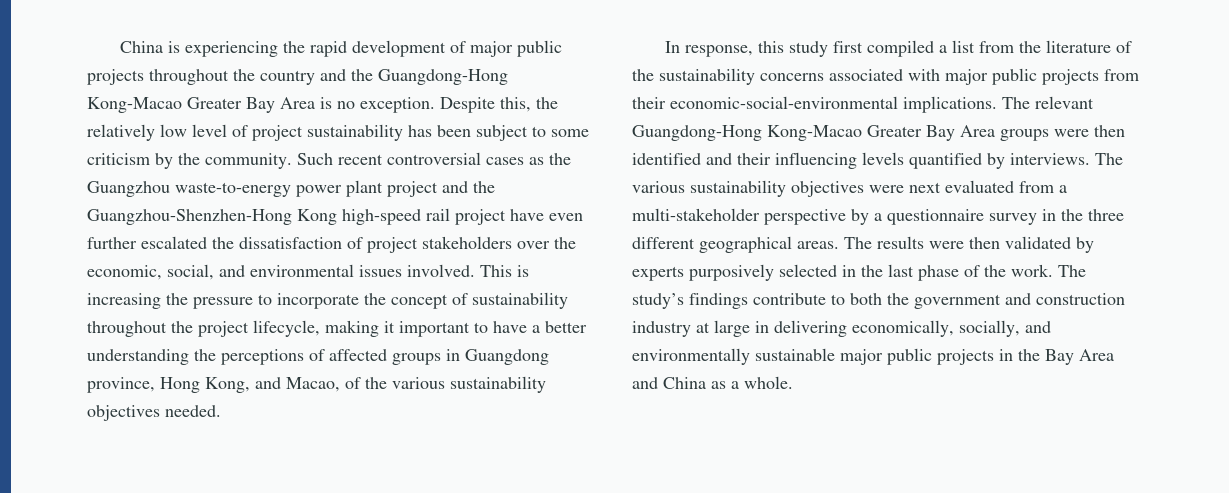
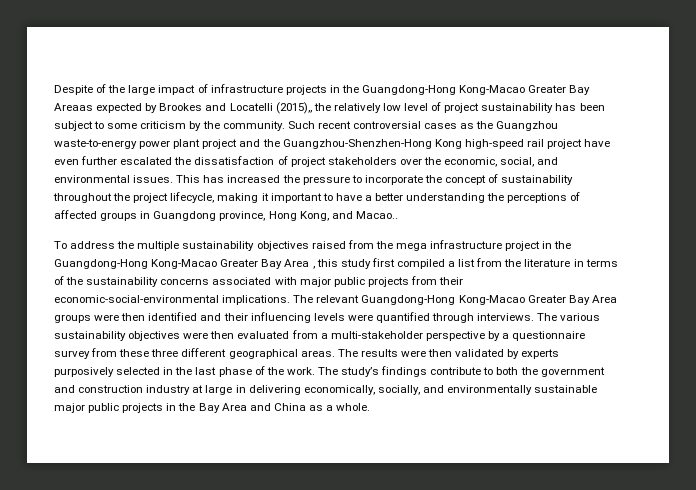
- China is experiencing the rapid development of major public projects throughout the country and the Guangdong-Hong Kong-Macao Greater Bay Area is no exception. Despite this, the relatively low level of project sustainability has been subject to some criticism by the community.
+ Despite of the large impact of infrastructure projects in the Guangdong-Hong Kong-Macao Greater Bay Areaas expected by Brookes and Locatelli (2015),, the relatively low level of project sustainability has been subject to some criticism by the community.
- Such recent controversial cases as the Guangzhou waste-to-energy power plant project and the Guangzhou-Shenzhen-Hong Kong high-speed rail project have even further escalated the dissatisfaction of project stakeholders over the economic, social, and environmental issues involved. This is increasing the pressure to incorporate the concept of sustainability throughout the project lifecycle, making it important to have a better understanding the perceptions of affected groups in Guangdong province, Hong Kong, and Macao, of the various sustainability objectives needed.
- In response, this study first compiled a list from the literature of the sustainability concerns associated with major public projects from their economic-social-environmental implications.
+ Such recent controversial cases as the Guangzhou waste-to-energy power plant project and the Guangzhou-Shenzhen-Hong Kong high-speed rail project have even further escalated the dissatisfaction of project stakeholders over the economic, social, and environmental issues. This has increased the pressure to incorporate the concept of sustainability throughout the project lifecycle, making it important to have a better understanding the perceptions of affected groups in Guangdong province, Hong Kong, and Macao..
+ To address the multiple sustainability objectives raised from the mega infrastructure project in the Guangdong-Hong Kong-Macao Greater Bay Area , this study first compiled a list from the literature in terms of the sustainability concerns associated with major public projects from their economic-social-environmental implications.
- The relevant Guangdong-Hong Kong-Macao Greater Bay Area groups were then identified and their influencing levels quantified by interviews.
+ The relevant Guangdong-Hong Kong-Macao Greater Bay Area groups were then identified and their influencing levels were quantified through interviews.
- The various sustainability objectives were next evaluated from a multi-stakeholder perspective by a questionnaire survey in the three different geographical areas.
+ The various sustainability objectives were then evaluated from a multi-stakeholder perspective by a questionnaire survey from these three different geographical areas.

